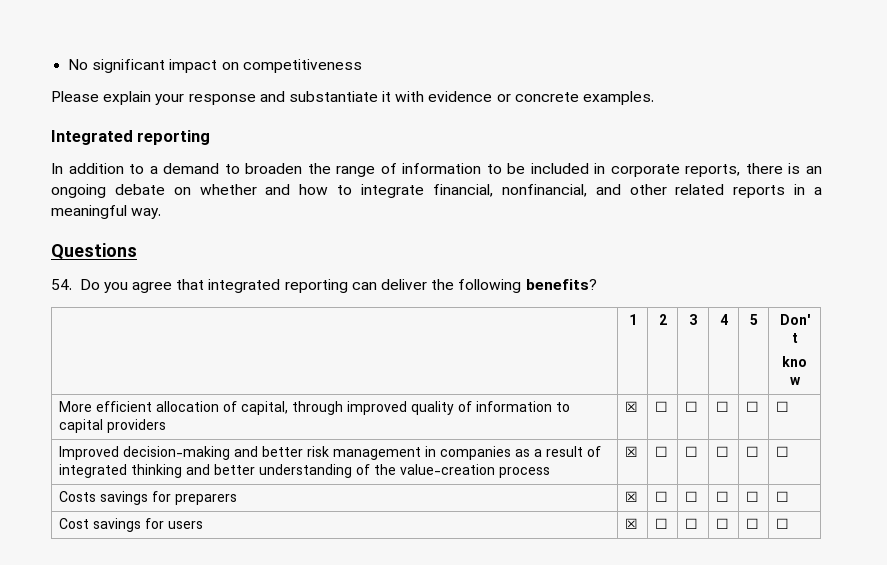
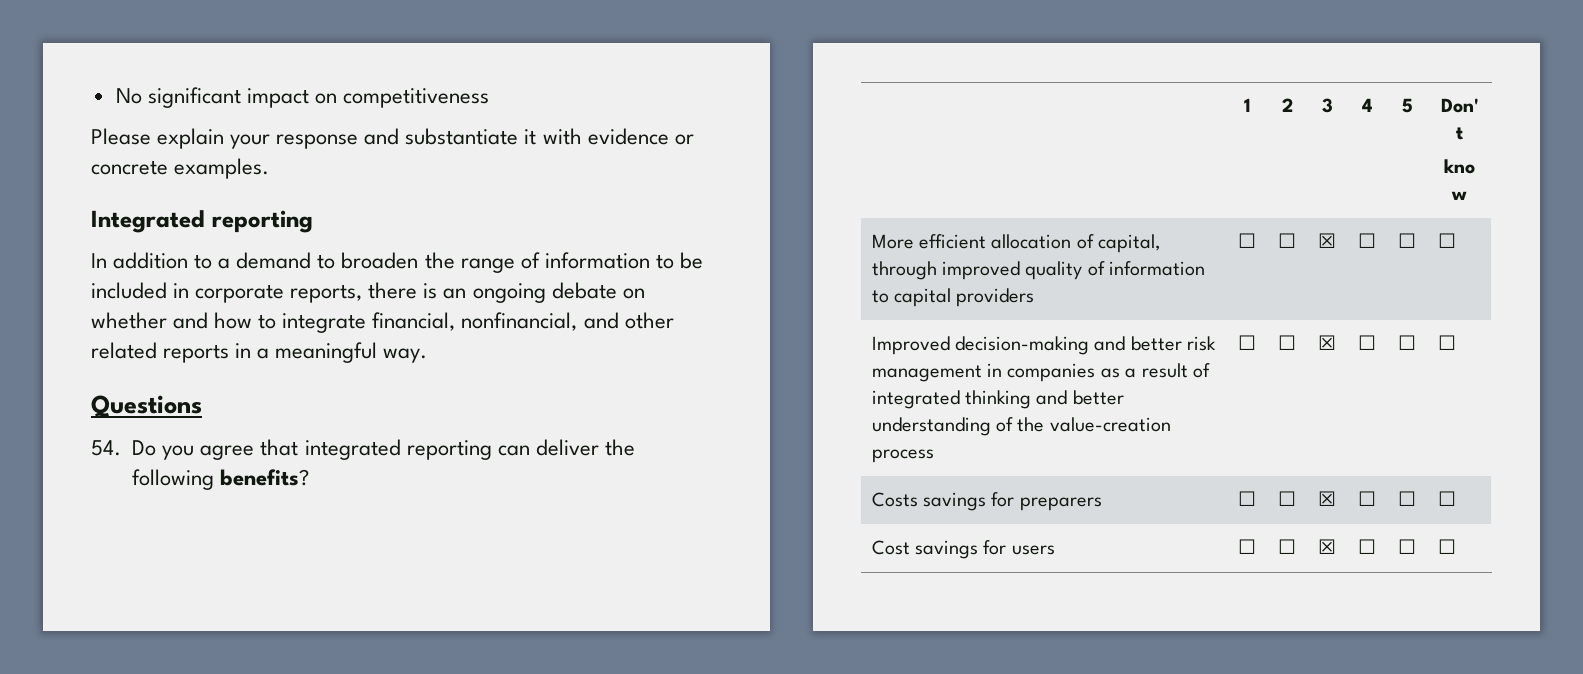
- More efficient allocation of capital, through improved quality of information to capital providers | ☒ | ☐ | ☐ | ☐ | ☐ | ☐
+ More efficient allocation of capital, through improved quality of information to capital providers | ☐ | ☐ | ☒ | ☐ | ☐ | ☐
- Improved decision-making and better risk management in companies as a result of integrated thinking and better understanding of the value-creation process | ☒ | ☐ | ☐ | ☐ | ☐ | ☐
+ Improved decision-making and better risk management in companies as a result of integrated thinking and better understanding of the value-creation process | ☐ | ☐ | ☒ | ☐ | ☐ | ☐
- Costs savings for preparers | ☒ | ☐ | ☐ | ☐ | ☐ | ☐
+ Costs savings for preparers | ☐ | ☐ | ☒ | ☐ | ☐ | ☐
- Cost savings for users | ☒ | ☐ | ☐ | ☐ | ☐ | ☐
+ Cost savings for users | ☐ | ☐ | ☒ | ☐ | ☐ | ☐

